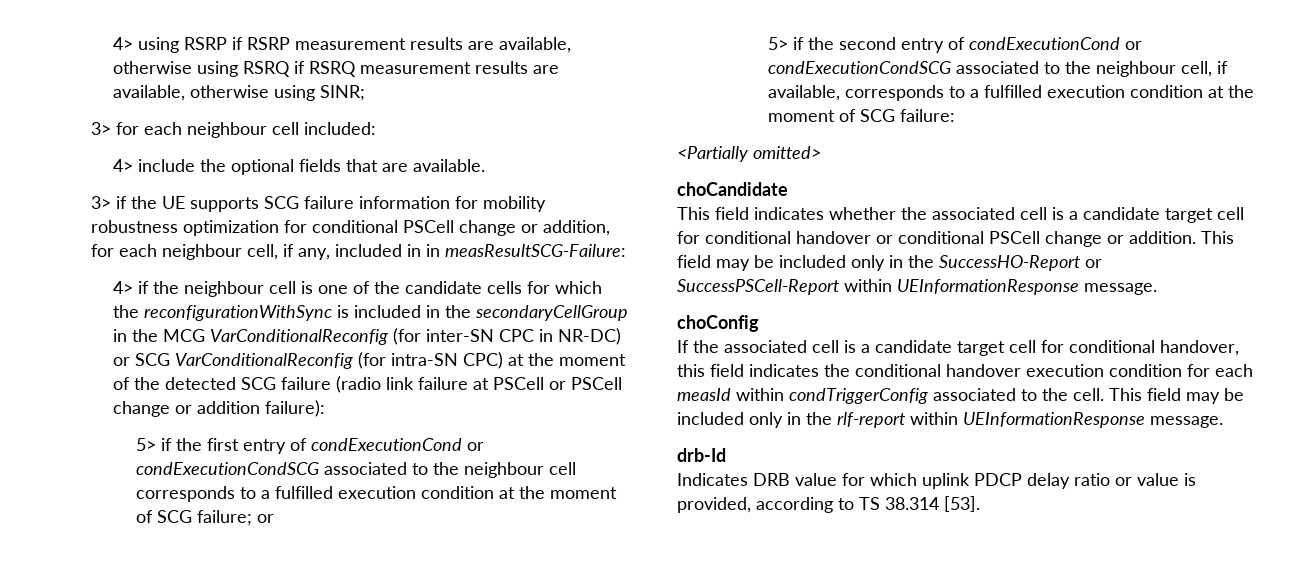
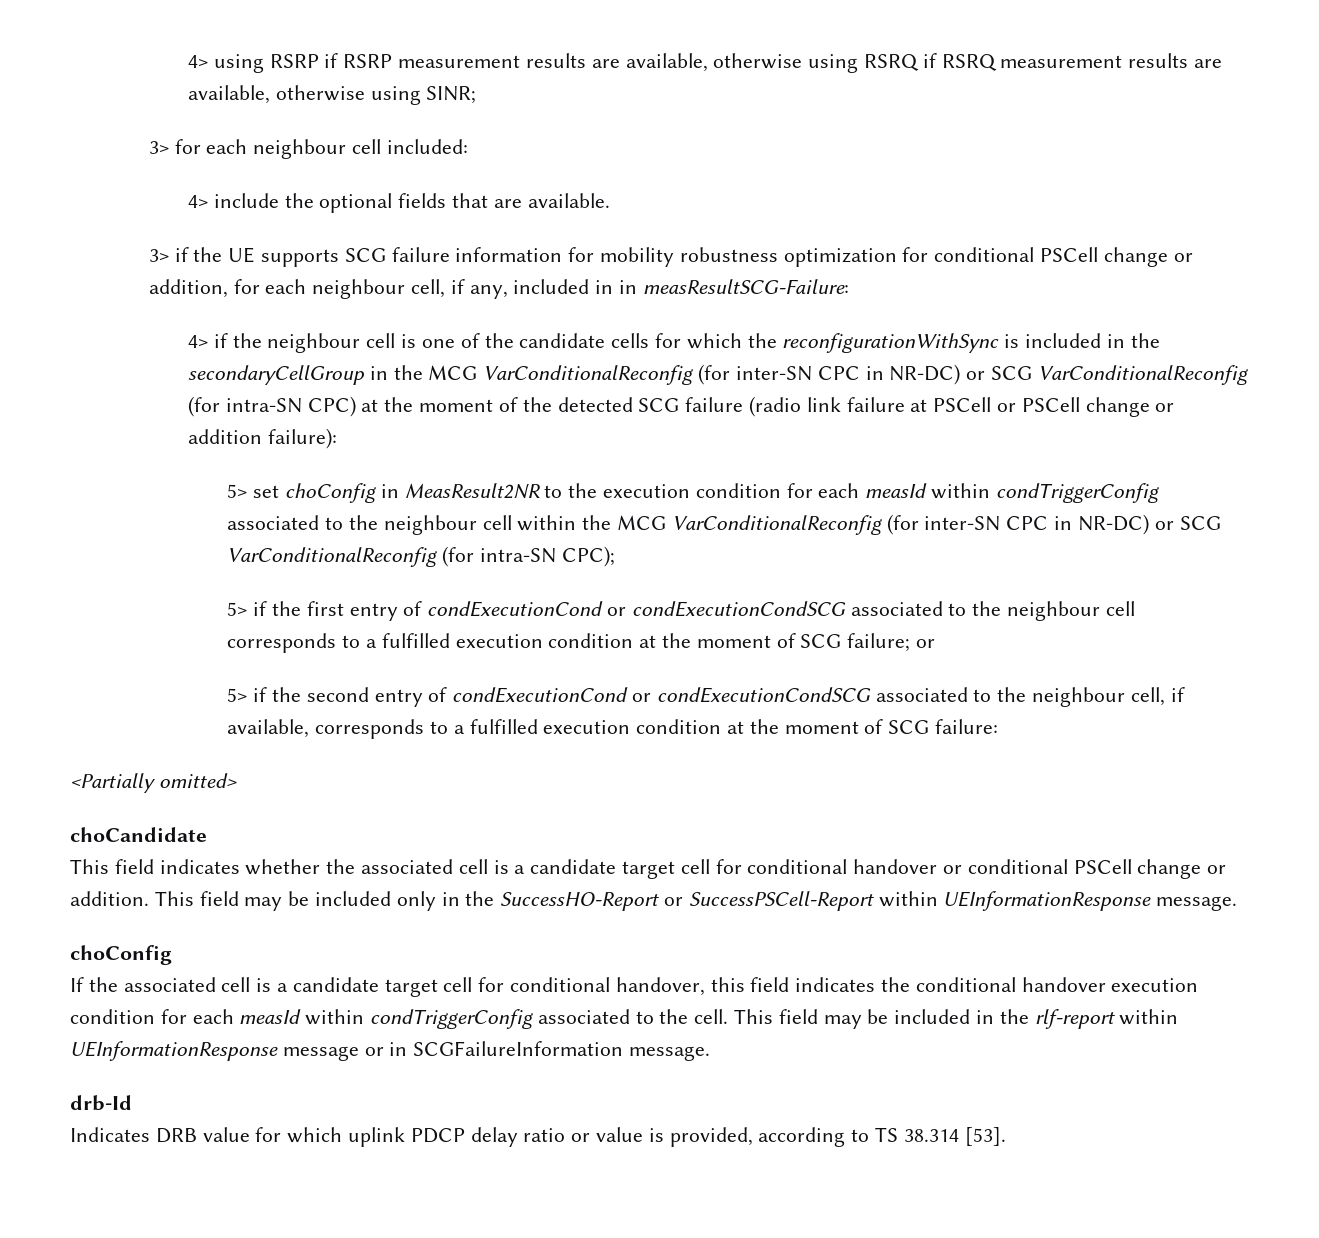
+ 5> set choConfig in MeasResult2NR to the execution condition for each measId within condTriggerConfig associated to the neighbour cell within the MCG VarConditionalReconfig (for inter-SN CPC in NR-DC) or SCG VarConditionalReconfig (for intra-SN CPC);
- This field may be included only in the rlf-report within UEInformationResponse message.
+ This field may be included in the rlf-report within UEInformationResponse message or in SCGFailureInformation message.

